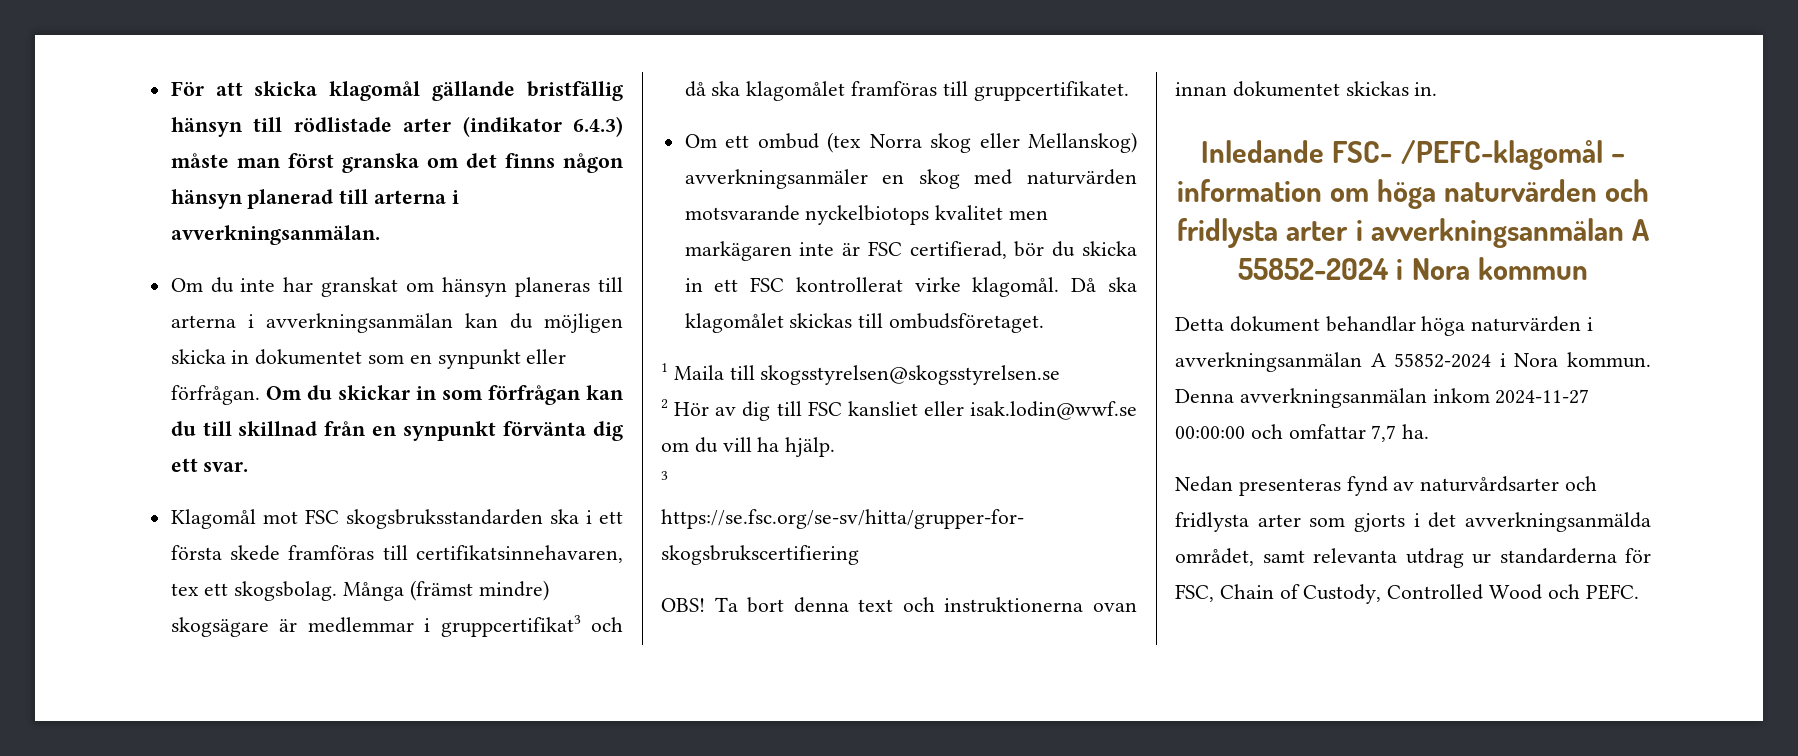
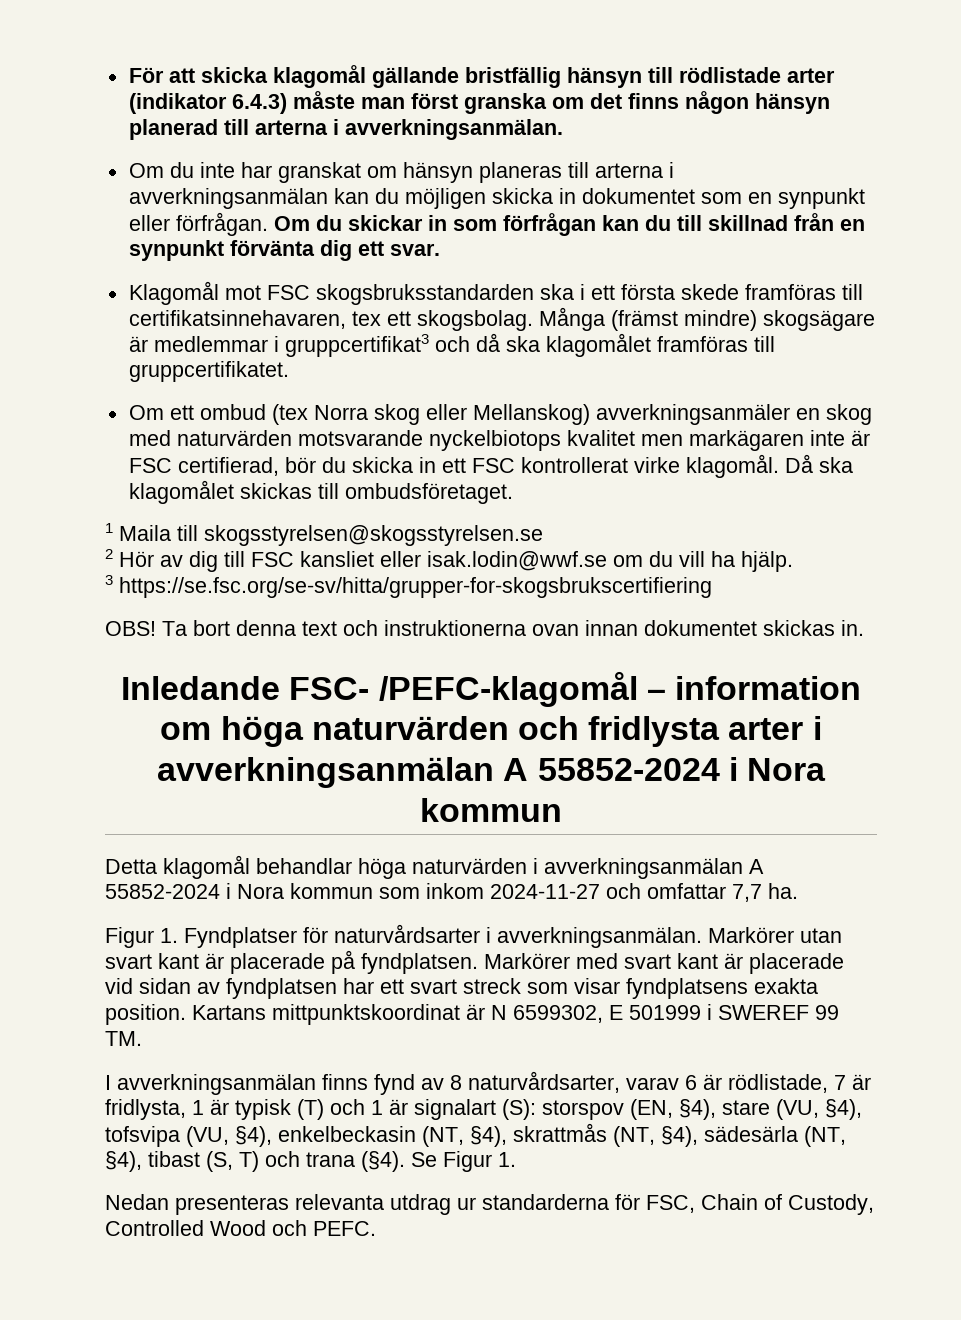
- Detta dokument behandlar höga naturvärden i avverkningsanmälan A 55852-2024 i Nora kommun. Denna avverkningsanmälan inkom 2024-11-27 00:00:00 och omfattar 7,7 ha.
+ Detta klagomål behandlar höga naturvärden i avverkningsanmälan A 55852-2024 i Nora kommun som inkom 2024-11-27 och omfattar 7,7 ha.
- Nedan presenteras fynd av naturvårdsarter och fridlysta arter som gjorts i det avverkningsanmälda området, samt relevanta utdrag ur standarderna för FSC, Chain of Custody, Controlled Wood och PEFC.
+ Figur 1. Fyndplatser för naturvårdsarter i avverkningsanmälan. Markörer utan svart kant är placerade på fyndplatsen. Markörer med svart kant är placerade vid sidan av fyndplatsen har ett svart streck som visar fyndplatsens exakta position. Kartans mittpunktskoordinat är N 6599302, E 501999 i SWEREF 99 TM.
+ I avverkningsanmälan finns fynd av 8 naturvårdsarter, varav 6 är rödlistade, 7 är fridlysta, 1 är typisk (T) och 1 är signalart (S): storspov (EN, §4), stare (VU, §4), tofsvipa (VU, §4), enkelbeckasin (NT, §4), skrattmås (NT, §4), sädesärla (NT, §4), tibast (S, T) och trana (§4). Se Figur 1.
+ Nedan presenteras relevanta utdrag ur standarderna för FSC, Chain of Custody, Controlled Wood och PEFC.

